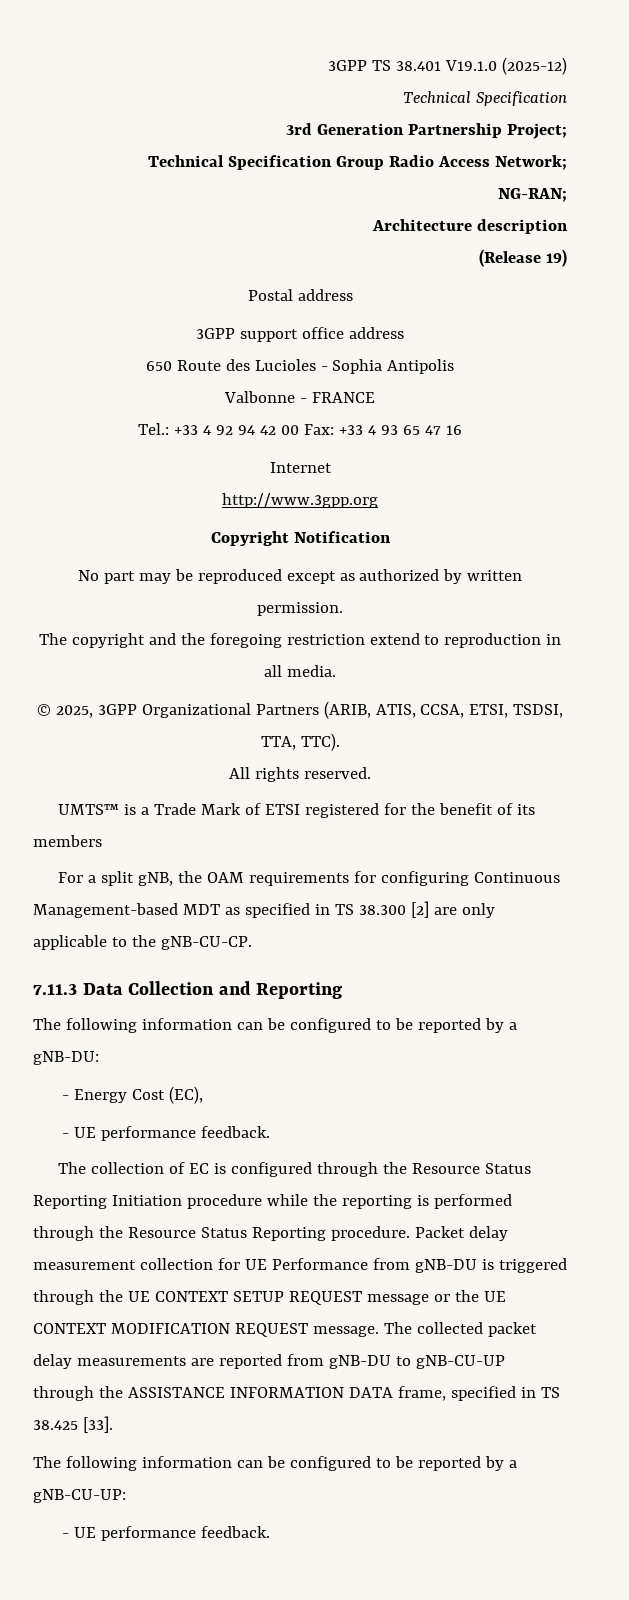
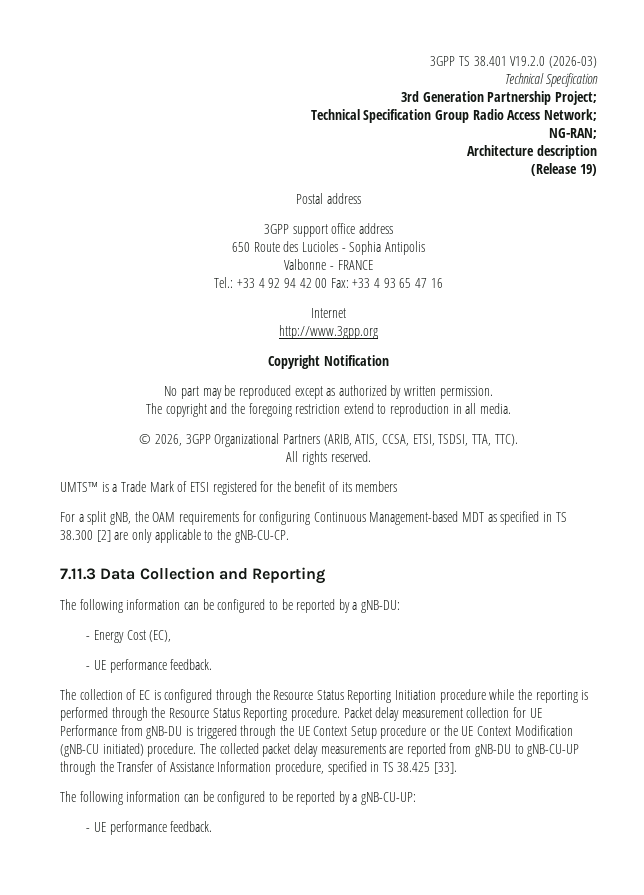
- 3GPP TS 38.401 V19.1.0 (2025-12)
+ 3GPP TS 38.401 V19.2.0 (2026-03)
- © 2025, 3GPP Organizational Partners (ARIB, ATIS, CCSA, ETSI, TSDSI, TTA, TTC).
+ © 2026, 3GPP Organizational Partners (ARIB, ATIS, CCSA, ETSI, TSDSI, TTA, TTC).
- Packet delay measurement collection for UE Performance from gNB-DU is triggered through the UE CONTEXT SETUP REQUEST message or the UE CONTEXT MODIFICATION REQUEST message.
+ Packet delay measurement collection for UE Performance from gNB-DU is triggered through the UE Context Setup procedure or the UE Context Modification (gNB-CU initiated) procedure.
- The collected packet delay measurements are reported from gNB-DU to gNB-CU-UP through the ASSISTANCE INFORMATION DATA frame, specified in TS 38.425 [33].
+ The collected packet delay measurements are reported from gNB-DU to gNB-CU-UP through the Transfer of Assistance Information procedure, specified in TS 38.425 [33].

